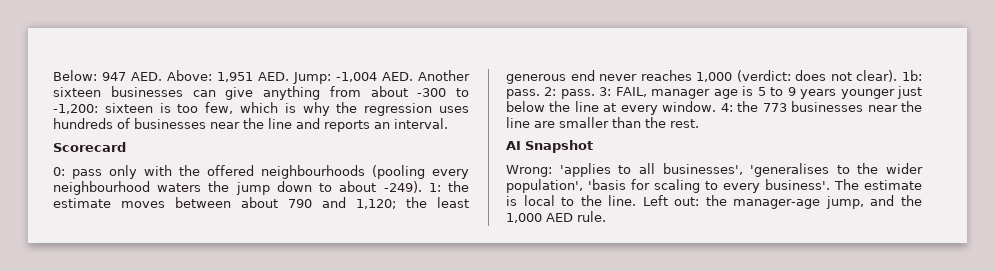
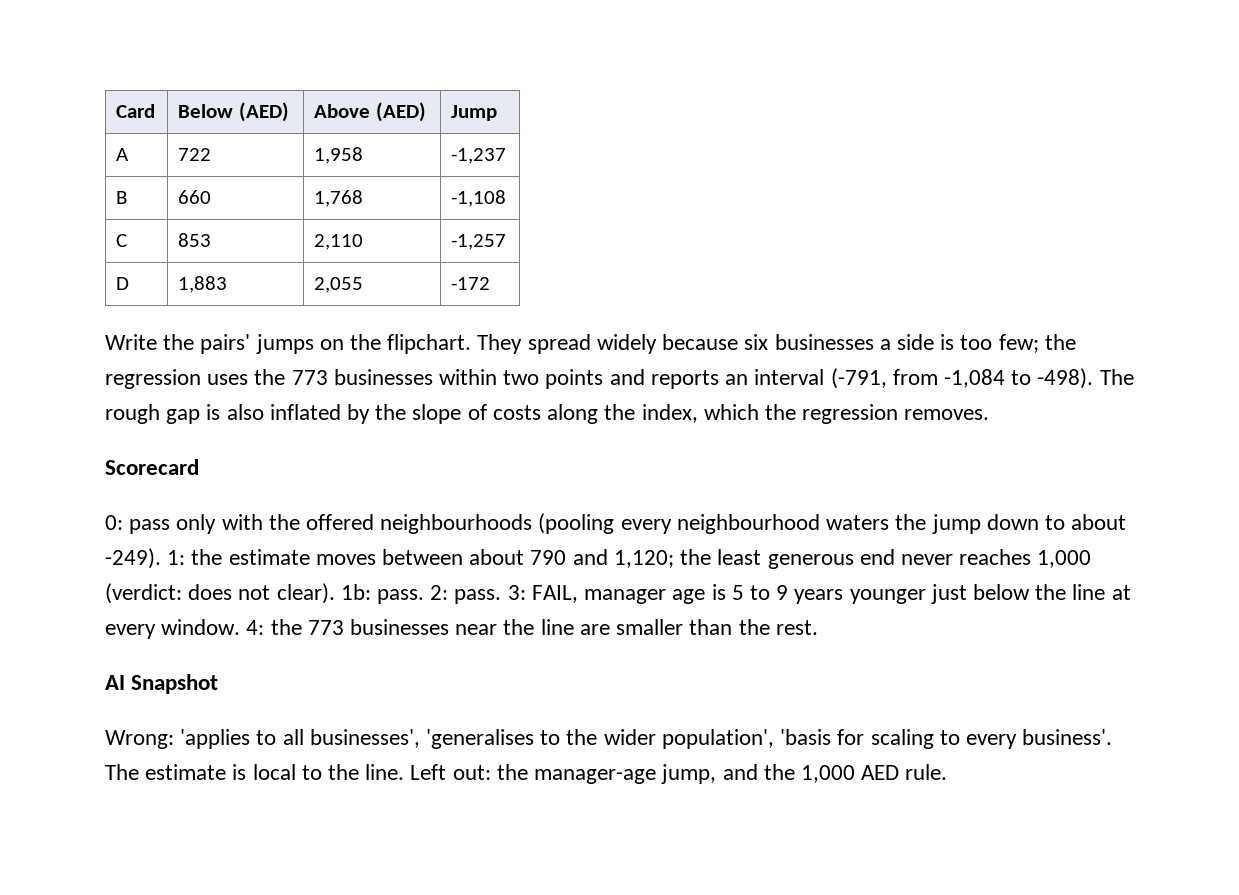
- Below: 947 AED. Above: 1,951 AED. Jump: -1,004 AED. Another sixteen businesses can give anything from about -300 to -1,200: sixteen is too few, which is why the regression uses hundreds of businesses near the line and reports an interval.
+ Card | Below (AED) | Above (AED) | Jump
+ A | 722 | 1,958 | -1,237
+ B | 660 | 1,768 | -1,108
+ C | 853 | 2,110 | -1,257
+ D | 1,883 | 2,055 | -172
+ Write the pairs' jumps on the flipchart. They spread widely because six businesses a side is too few; the regression uses the 773 businesses within two points and reports an interval (-791, from -1,084 to -498). The rough gap is also inflated by the slope of costs along the index, which the regression removes.

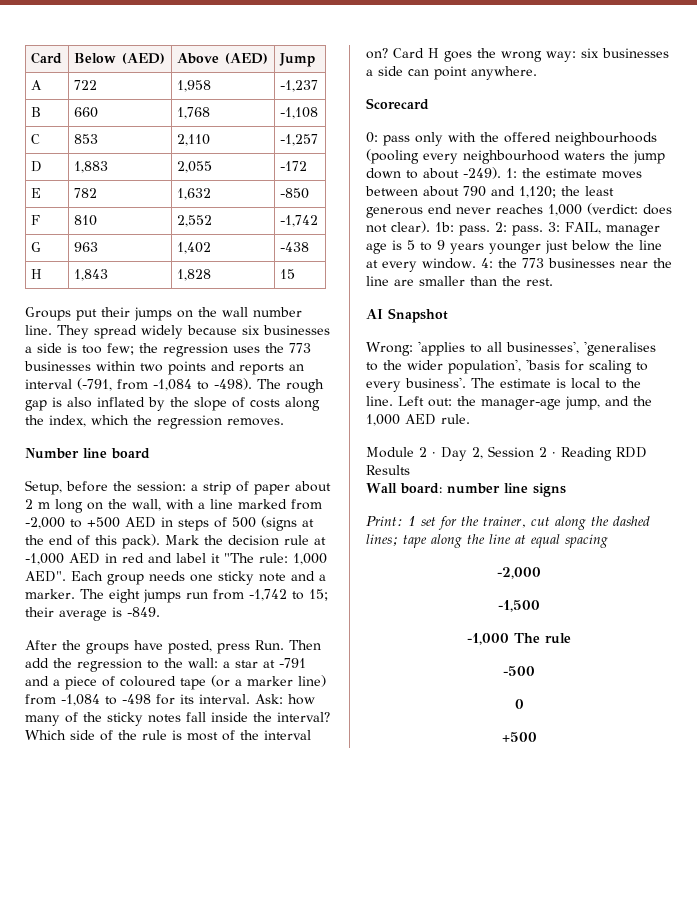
- Write the pairs' jumps on the flipchart.
+ E | 782 | 1,632 | -850
+ F | 810 | 2,552 | -1,742
+ G | 963 | 1,402 | -438
+ H | 1,843 | 1,828 | 15
+ Groups put their jumps on the wall number line.
+ Number line board
+ Setup, before the session: a strip of paper about 2 m long on the wall, with a line marked from -2,000 to +500 AED in steps of 500 (signs at the end of this pack). Mark the decision rule at -1,000 AED in red and label it "The rule: 1,000 AED". Each group needs one sticky note and a marker. The eight jumps run from -1,742 to 15; their average is -849.
+ After the groups have posted, press Run. Then add the regression to the wall: a star at -791 and a piece of coloured tape (or a marker line) from -1,084 to -498 for its interval. Ask: how many of the sticky notes fall inside the interval? Which side of the rule is most of the interval on? Card H goes the wrong way: six businesses a side can point anywhere.
+ Module 2 · Day 2, Session 2 · Reading RDD Results
+ Wall board: number line signs
+ Print: 1 set for the trainer, cut along the dashed lines; tape along the line at equal spacing
+ -2,000
+ -1,500
+ -1,000 The rule
+ -500
+ 0
+ +500

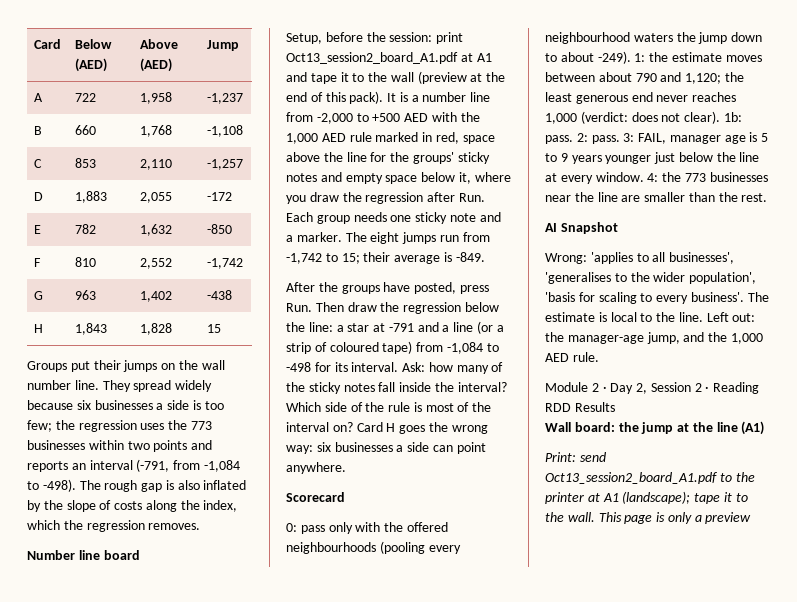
- Setup, before the session: a strip of paper about 2 m long on the wall, with a line marked from -2,000 to +500 AED in steps of 500 (signs at the end of this pack).
+ Setup, before the session: print Oct13_session2_board_A1.pdf at A1 and tape it to the wall (preview at the end of this pack).
- Mark the decision rule at -1,000 AED in red and label it "The rule: 1,000 AED". Each group needs one sticky note and a marker.
+ It is a number line from -2,000 to +500 AED with the 1,000 AED rule marked in red, space above the line for the groups' sticky notes and empty space below it, where you draw the regression after Run. Each group needs one sticky note and a marker.
- After the groups have posted, press Run. Then add the regression to the wall: a star at -791 and a piece of coloured tape (or a marker line) from -1,084 to -498 for its interval.
+ After the groups have posted, press Run. Then draw the regression below the line: a star at -791 and a line (or a strip of coloured tape) from -1,084 to -498 for its interval.
- Wall board: number line signs
- Print: 1 set for the trainer, cut along the dashed lines; tape along the line at equal spacing
- -2,000
- -1,500
- -1,000 The rule
- -500
- 0
- +500
+ Wall board: the jump at the line (A1)
+ Print: send Oct13_session2_board_A1.pdf to the printer at A1 (landscape); tape it to the wall. This page is only a preview

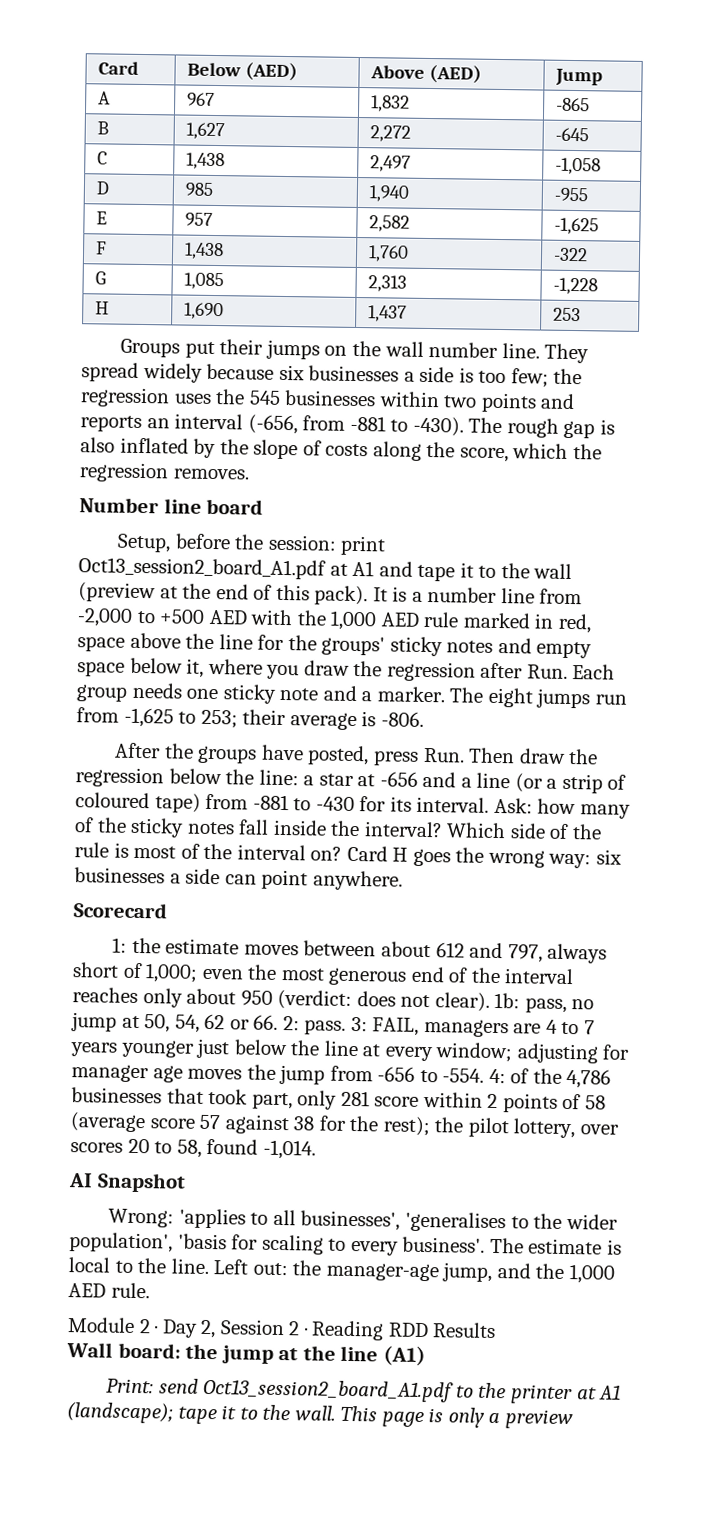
- A | 722 | 1,958 | -1,237
- B | 660 | 1,768 | -1,108
- C | 853 | 2,110 | -1,257
- D | 1,883 | 2,055 | -172
- E | 782 | 1,632 | -850
- F | 810 | 2,552 | -1,742
- G | 963 | 1,402 | -438
- H | 1,843 | 1,828 | 15
+ A | 967 | 1,832 | -865
+ B | 1,627 | 2,272 | -645
+ C | 1,438 | 2,497 | -1,058
+ D | 985 | 1,940 | -955
+ E | 957 | 2,582 | -1,625
+ F | 1,438 | 1,760 | -322
+ G | 1,085 | 2,313 | -1,228
+ H | 1,690 | 1,437 | 253
- They spread widely because six businesses a side is too few; the regression uses the 773 businesses within two points and reports an interval (-791, from -1,084 to -498).
+ They spread widely because six businesses a side is too few; the regression uses the 545 businesses within two points and reports an interval (-656, from -881 to -430).
- The rough gap is also inflated by the slope of costs along the index, which the regression removes.
+ The rough gap is also inflated by the slope of costs along the score, which the regression removes.
- The eight jumps run from -1,742 to 15; their average is -849.
+ The eight jumps run from -1,625 to 253; their average is -806.
- After the groups have posted, press Run. Then draw the regression below the line: a star at -791 and a line (or a strip of coloured tape) from -1,084 to -498 for its interval.
+ After the groups have posted, press Run. Then draw the regression below the line: a star at -656 and a line (or a strip of coloured tape) from -881 to -430 for its interval.
- 0: pass only with the offered neighbourhoods (pooling every neighbourhood waters the jump down to about -249). 1: the estimate moves between about 790 and 1,120; the least generous end never reaches 1,000 (verdict: does not clear).
+ 1: the estimate moves between about 612 and 797, always short of 1,000; even the most generous end of the interval reaches only about 950 (verdict: does not clear).
- 1b: pass. 2: pass. 3: FAIL, manager age is 5 to 9 years younger just below the line at every window. 4: the 773 businesses near the line are smaller than the rest.
+ 1b: pass, no jump at 50, 54, 62 or 66. 2: pass. 3: FAIL, managers are 4 to 7 years younger just below the line at every window; adjusting for manager age moves the jump from -656 to -554. 4: of the 4,786 businesses that took part, only 281 score within 2 points of 58 (average score 57 against 38 for the rest); the pilot lottery, over scores 20 to 58, found -1,014.

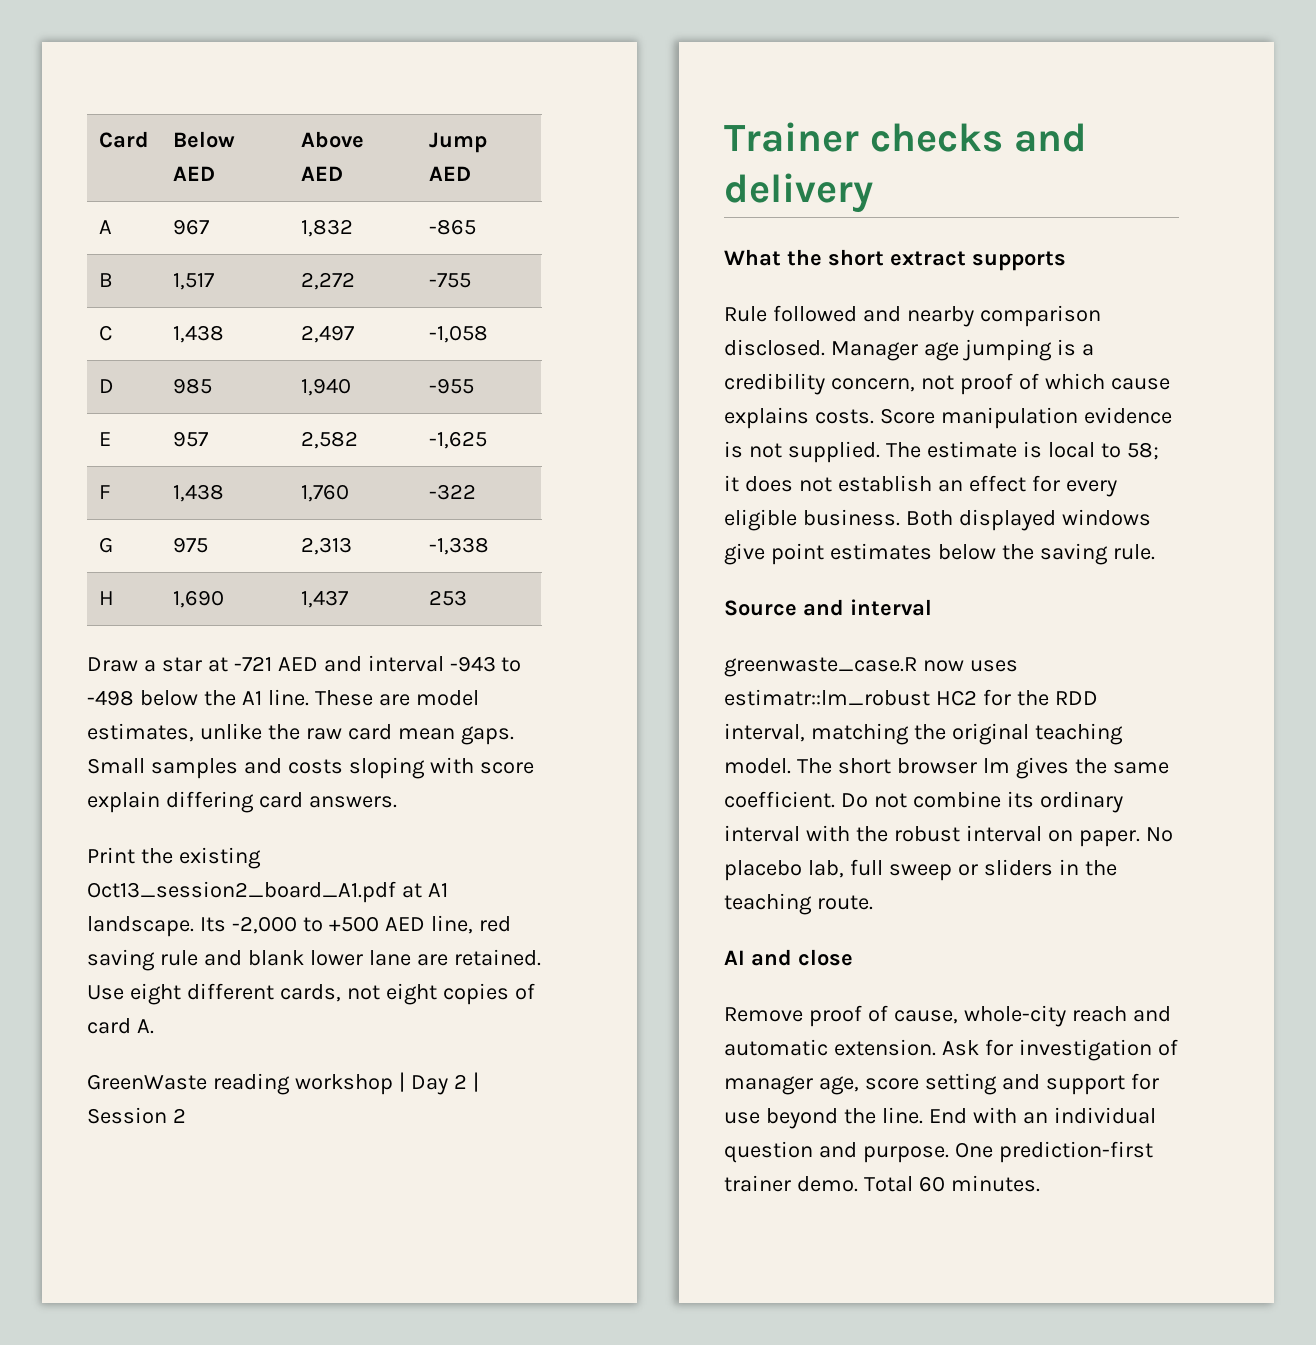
- Card | Below (AED) | Above (AED) | Jump
+ Card | Below AED | Above AED | Jump AED
- B | 1,627 | 2,272 | -645
+ B | 1,517 | 2,272 | -755
- G | 1,085 | 2,313 | -1,228
+ G | 975 | 2,313 | -1,338
- Groups put their jumps on the wall number line. They spread widely because six businesses a side is too few; the regression uses the 545 businesses within two points and reports an interval (-656, from -881 to -430). The rough gap is also inflated by the slope of costs along the score, which the regression removes.
- Number line board
- Setup, before the session: print Oct13_session2_board_A1.pdf at A1 and tape it to the wall (preview at the end of this pack). It is a number line from -2,000 to +500 AED with the 1,000 AED rule marked in red, space above the line for the groups' sticky notes and empty space below it, where you draw the regression after Run. Each group needs one sticky note and a marker. The eight jumps run from -1,625 to 253; their average is -806.
- After the groups have posted, press Run. Then draw the regression below the line: a star at -656 and a line (or a strip of coloured tape) from -881 to -430 for its interval. Ask: how many of the sticky notes fall inside the interval? Which side of the rule is most of the interval on? Card H goes the wrong way: six businesses a side can point anywhere.
- Scorecard
- 1: the estimate moves between about 612 and 797, always short of 1,000; even the most generous end of the interval reaches only about 950 (verdict: does not clear). 1b: pass, no jump at 50, 54, 62 or 66. 2: pass. 3: FAIL, managers are 4 to 7 years younger just below the line at every window; adjusting for manager age moves the jump from -656 to -554. 4: of the 4,786 businesses that took part, only 281 score within 2 points of 58 (average score 57 against 38 for the rest); the pilot lottery, over scores 20 to 58, found -1,014.
- AI Snapshot
- Wrong: 'applies to all businesses', 'generalises to the wider population', 'basis for scaling to every business'.
+ Draw a star at -721 AED and interval -943 to -498 below the A1 line. These are model estimates, unlike the raw card mean gaps. Small samples and costs sloping with score explain differing card answers.
+ Print the existing Oct13_session2_board_A1.pdf at A1 landscape. Its -2,000 to +500 AED line, red saving rule and blank lower lane are retained. Use eight different cards, not eight copies of card A.
+ GreenWaste reading workshop | Day 2 | Session 2
+ Trainer checks and delivery
+ What the short extract supports
+ Rule followed and nearby comparison disclosed. Manager age jumping is a credibility concern, not proof of which cause explains costs. Score manipulation evidence is not supplied.
- The estimate is local to the line. Left out: the manager-age jump, and the 1,000 AED rule.
- Module 2 · Day 2, Session 2 · Reading RDD Results
- Wall board: the jump at the line (A1)
- Print: send Oct13_session2_board_A1.pdf to the printer at A1 (landscape); tape it to the wall. This page is only a preview
+ The estimate is local to 58; it does not establish an effect for every eligible business. Both displayed windows give point estimates below the saving rule.
+ Source and interval
+ greenwaste_case.R now uses estimatr::lm_robust HC2 for the RDD interval, matching the original teaching model. The short browser lm gives the same coefficient. Do not combine its ordinary interval with the robust interval on paper. No placebo lab, full sweep or sliders in the teaching route.
+ AI and close
+ Remove proof of cause, whole-city reach and automatic extension. Ask for investigation of manager age, score setting and support for use beyond the line. End with an individual question and purpose. One prediction-first trainer demo. Total 60 minutes.

